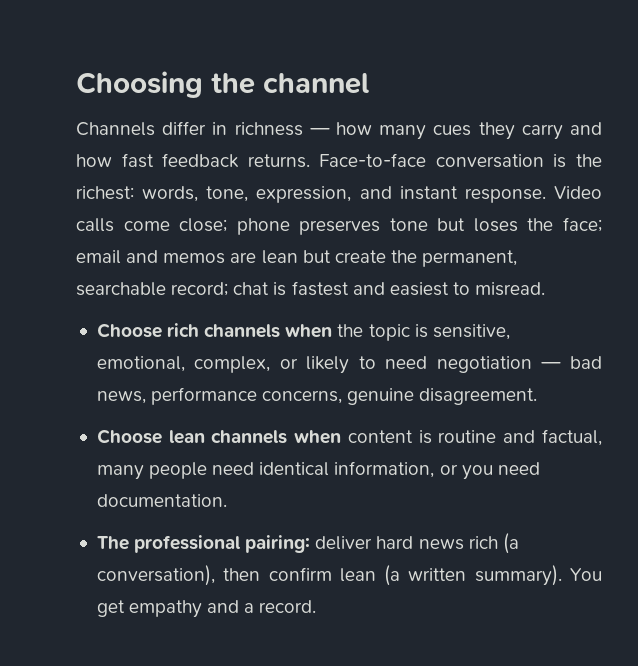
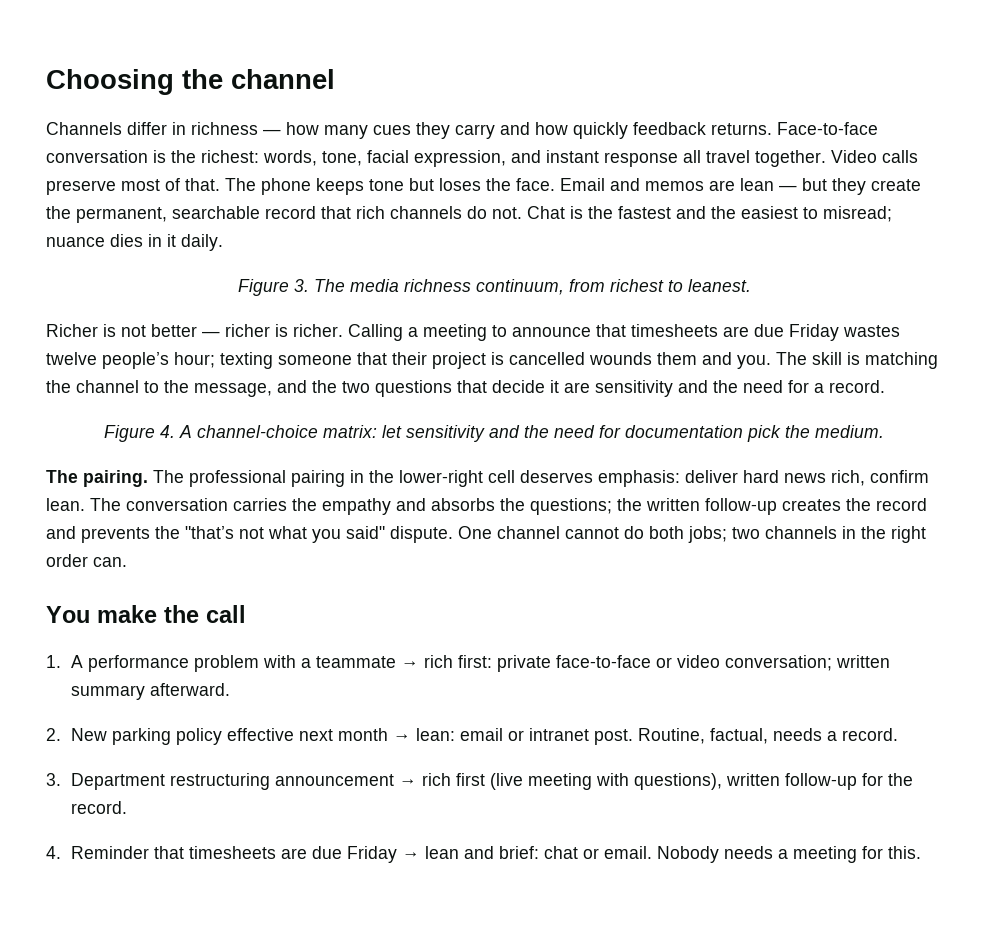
- Channels differ in richness — how many cues they carry and how fast feedback returns.
+ Channels differ in richness — how many cues they carry and how quickly feedback returns.
- Face-to-face conversation is the richest: words, tone, expression, and instant response. Video calls come close; phone preserves tone but loses the face; email and memos are lean but create the permanent, searchable record; chat is fastest and easiest to misread.
- Choose rich channels when the topic is sensitive, emotional, complex, or likely to need negotiation — bad news, performance concerns, genuine disagreement.
- Choose lean channels when content is routine and factual, many people need identical information, or you need documentation.
- The professional pairing: deliver hard news rich (a conversation), then confirm lean (a written summary). You get empathy and a record.
+ Face-to-face conversation is the richest: words, tone, facial expression, and instant response all travel together. Video calls preserve most of that. The phone keeps tone but loses the face. Email and memos are lean — but they create the permanent, searchable record that rich channels do not. Chat is the fastest and the easiest to misread; nuance dies in it daily.
+ Figure 3. The media richness continuum, from richest to leanest.
+ Richer is not better — richer is richer. Calling a meeting to announce that timesheets are due Friday wastes twelve people’s hour; texting someone that their project is cancelled wounds them and you. The skill is matching the channel to the message, and the two questions that decide it are sensitivity and the need for a record.
+ Figure 4. A channel-choice matrix: let sensitivity and the need for documentation pick the medium.
+ The pairing. The professional pairing in the lower-right cell deserves emphasis: deliver hard news rich, confirm lean. The conversation carries the empathy and absorbs the questions; the written follow-up creates the record and prevents the "that’s not what you said" dispute. One channel cannot do both jobs; two channels in the right order can.
+ You make the call
+ 1. A performance problem with a teammate → rich first: private face-to-face or video conversation; written summary afterward.
+ 2. New parking policy effective next month → lean: email or intranet post. Routine, factual, needs a record.
+ 3. Department restructuring announcement → rich first (live meeting with questions), written follow-up for the record.
+ 4. Reminder that timesheets are due Friday → lean and brief: chat or email. Nobody needs a meeting for this.

